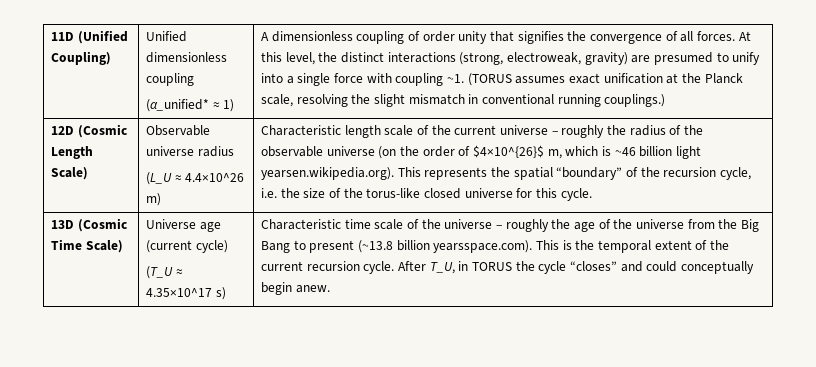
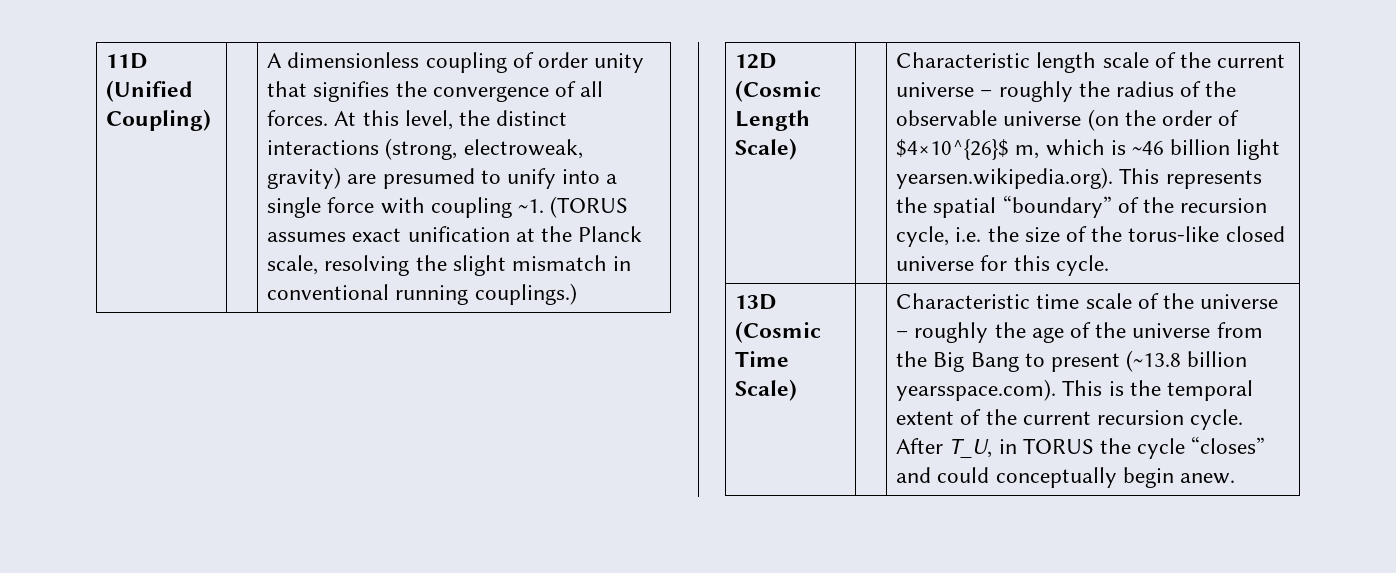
- Unified dimensionless coupling
- (α_unified* ≈ 1)
- Observable universe radius
- (L_U ≈ 4.4×10^26 m)
- Universe age (current cycle)
- (T_U ≈ 4.35×10^17 s)

